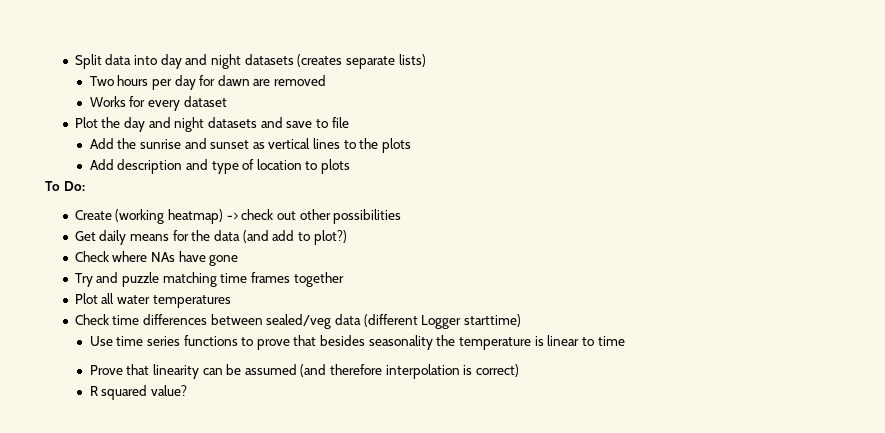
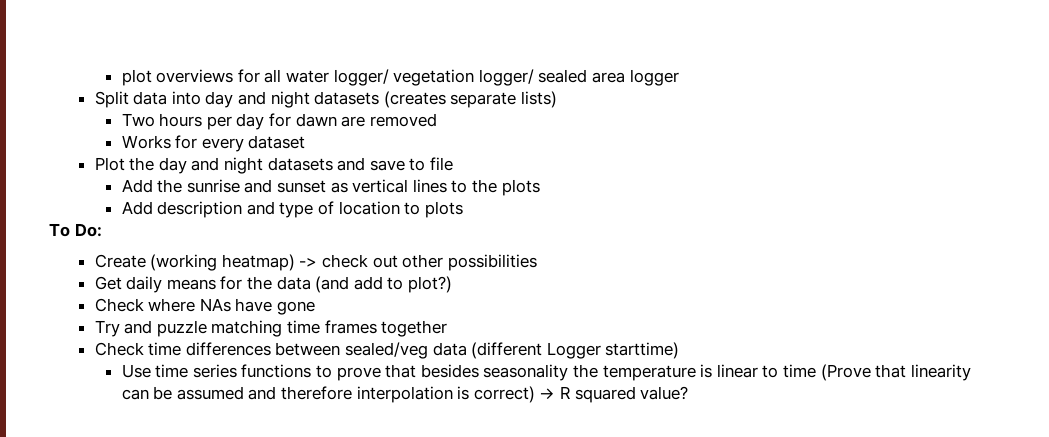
+ plot overviews for all water logger/ vegetation logger/ sealed area logger
- Plot all water temperatures
- Use time series functions to prove that besides seasonality the temperature is linear to time
- Prove that linearity can be assumed (and therefore interpolation is correct)
- R squared value?
+ Use time series functions to prove that besides seasonality the temperature is linear to time (Prove that linearity can be assumed and therefore interpolation is correct) → R squared value?

